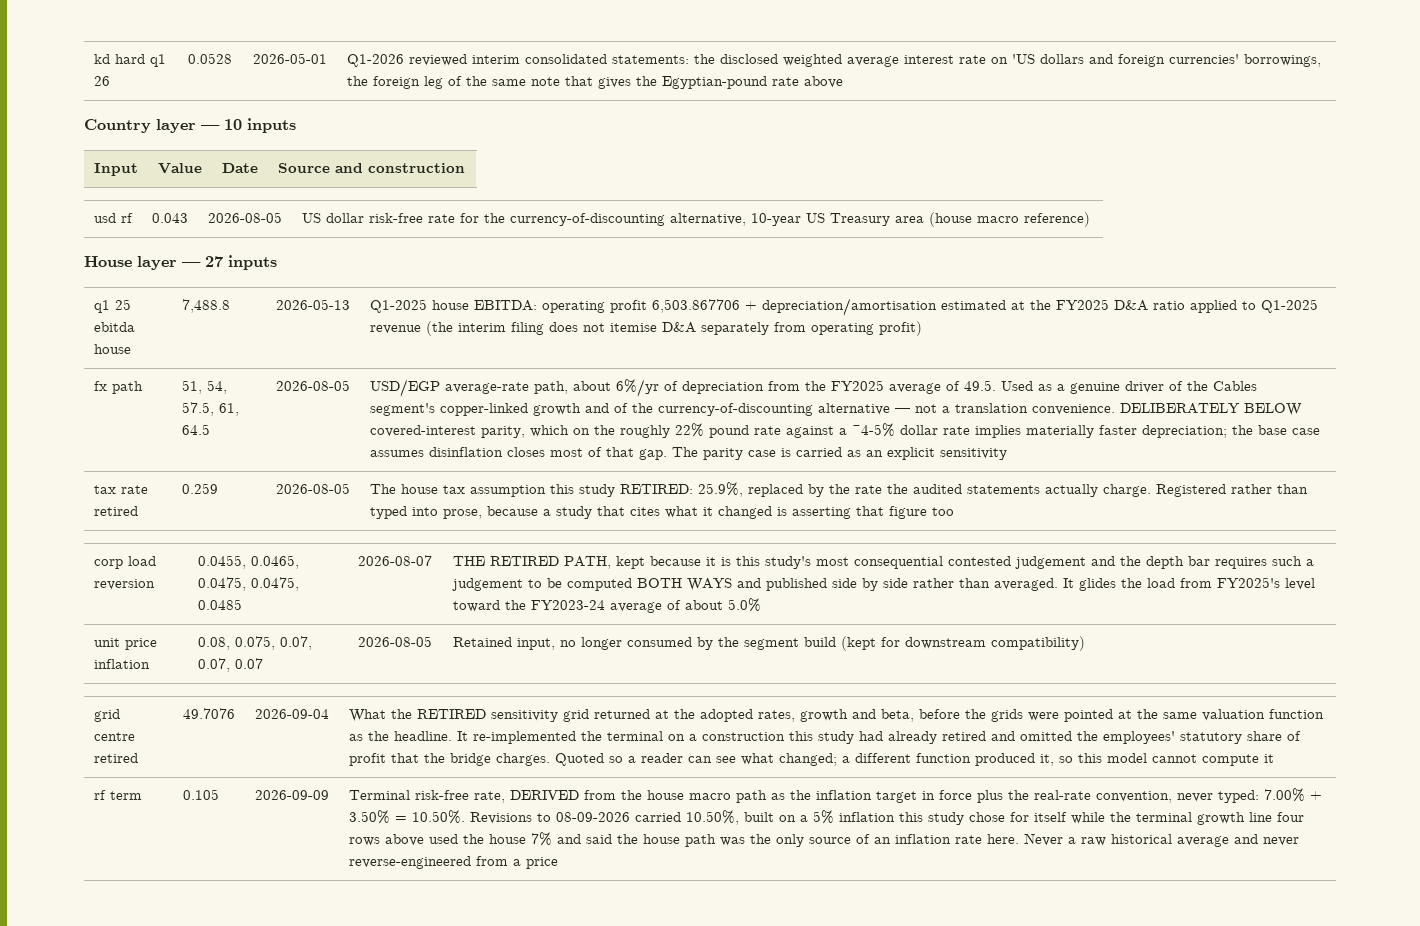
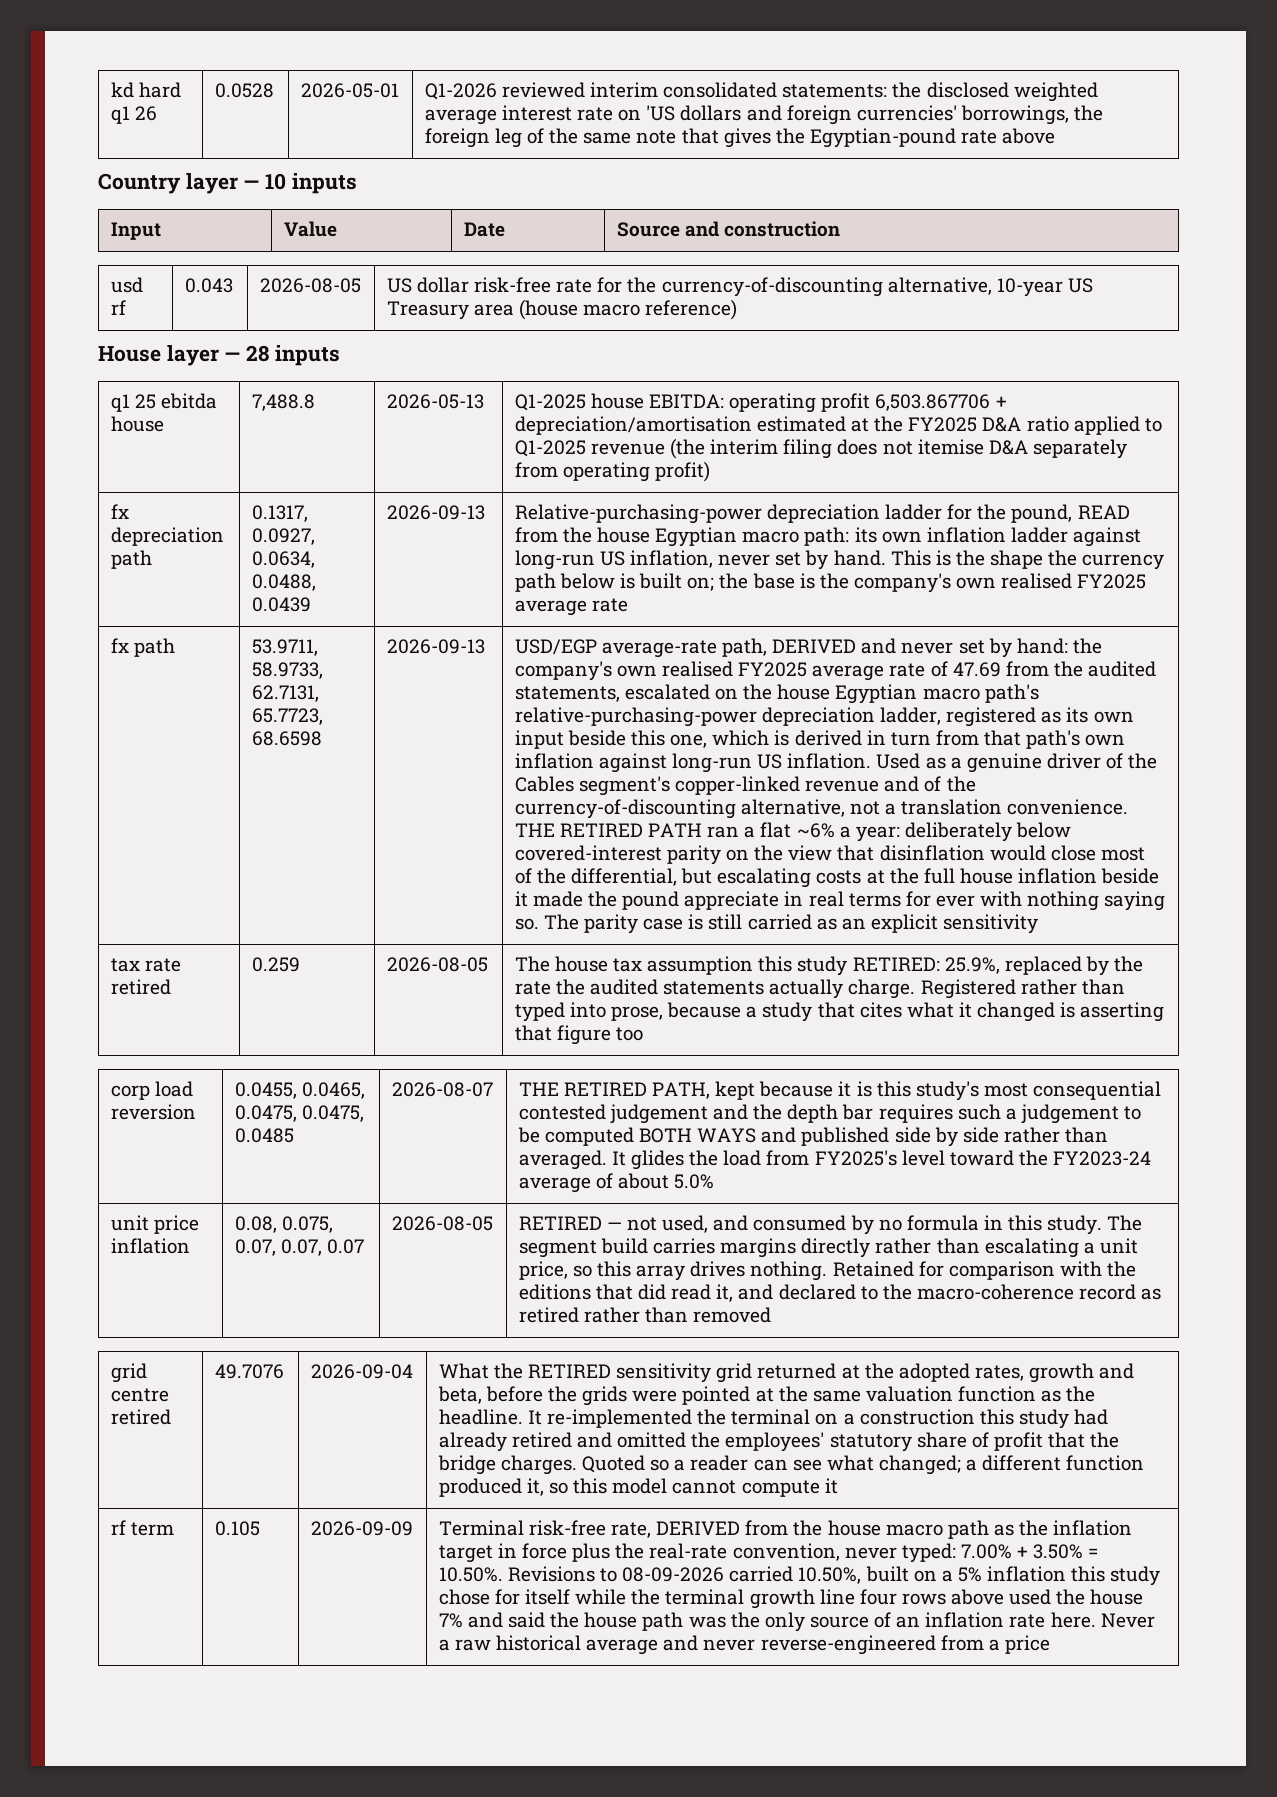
- House layer — 27 inputs
+ House layer — 28 inputs
- fx path | 51, 54, 57.5, 61, 64.5 | 2026-08-05 | USD/EGP average-rate path, about 6%/yr of depreciation from the FY2025 average of 49.5. Used as a genuine driver of the Cables segment's copper-linked growth and of the currency-of-discounting alternative — not a translation convenience.
+ fx depreciation path | 0.1317, 0.0927, 0.0634, 0.0488, 0.0439 | 2026-09-13 | Relative-purchasing-power depreciation ladder for the pound, READ from the house Egyptian macro path: its own inflation ladder against long-run US inflation, never set by hand. This is the shape the currency path below is built on; the base is the company's own realised FY2025 average rate
+ fx path | 53.9711, 58.9733, 62.7131, 65.7723, 68.6598 | 2026-09-13 | USD/EGP average-rate path, DERIVED and never set by hand: the company's own realised FY2025 average rate of 47.69 from the audited statements, escalated on the house Egyptian macro path's relative-purchasing-power depreciation ladder, registered as its own input beside this one, which is derived in turn from that path's own inflation against long-run US inflation. Used as a genuine driver of the Cables segment's copper-linked revenue and of the currency-of-discounting alternative, not a translation convenience.
- DELIBERATELY BELOW covered-interest parity, which on the roughly 22% pound rate against a ~4-5% dollar rate implies materially faster depreciation; the base case assumes disinflation closes most of that gap.
+ THE RETIRED PATH ran a flat ~6% a year: deliberately below covered-interest parity on the view that disinflation would close most of the differential, but escalating costs at the full house inflation beside it made the pound appreciate in real terms for ever with nothing saying so.
- The parity case is carried as an explicit sensitivity
+ The parity case is still carried as an explicit sensitivity
- Retained input, no longer consumed by the segment build (kept for downstream compatibility)
+ RETIRED — not used, and consumed by no formula in this study. The segment build carries margins directly rather than escalating a unit price, so this array drives nothing. Retained for comparison with the editions that did read it, and declared to the macro-coherence record as retired rather than removed

